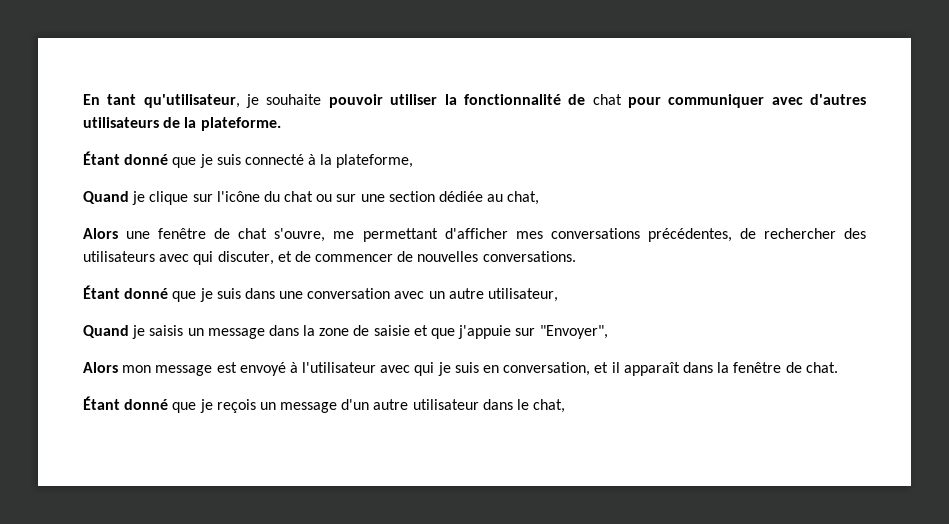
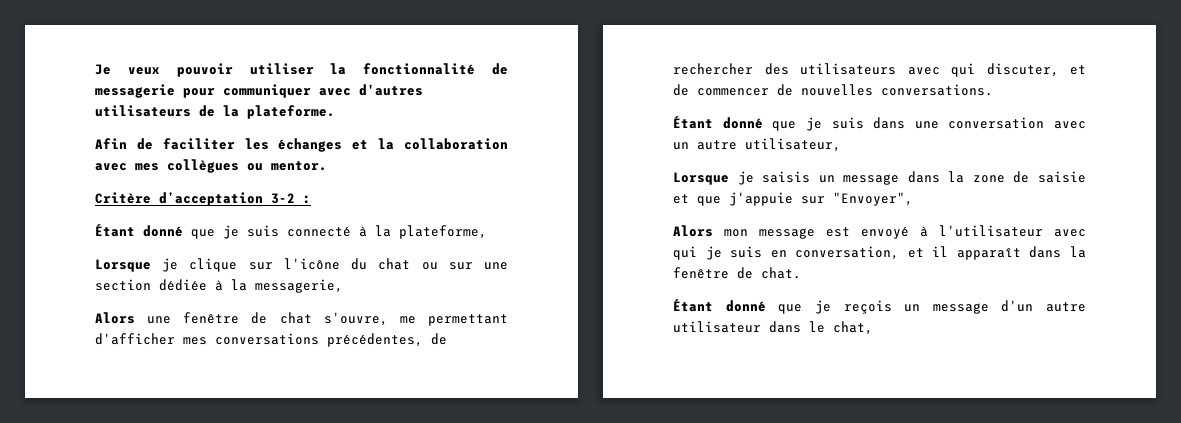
- En tant qu'utilisateur, je souhaite pouvoir utiliser la fonctionnalité de chat pour communiquer avec d'autres utilisateurs de la plateforme.
+ Je veux pouvoir utiliser la fonctionnalité de messagerie pour communiquer avec d'autres utilisateurs de la plateforme.
+ Afin de faciliter les échanges et la collaboration avec mes collègues ou mentor.
+ Critère d’acceptation 3-2 :
- Quand je clique sur l'icône du chat ou sur une section dédiée au chat,
+ Lorsque je clique sur l'icône du chat ou sur une section dédiée à la messagerie,
- Quand je saisis un message dans la zone de saisie et que j'appuie sur "Envoyer",
+ Lorsque je saisis un message dans la zone de saisie et que j'appuie sur "Envoyer",

